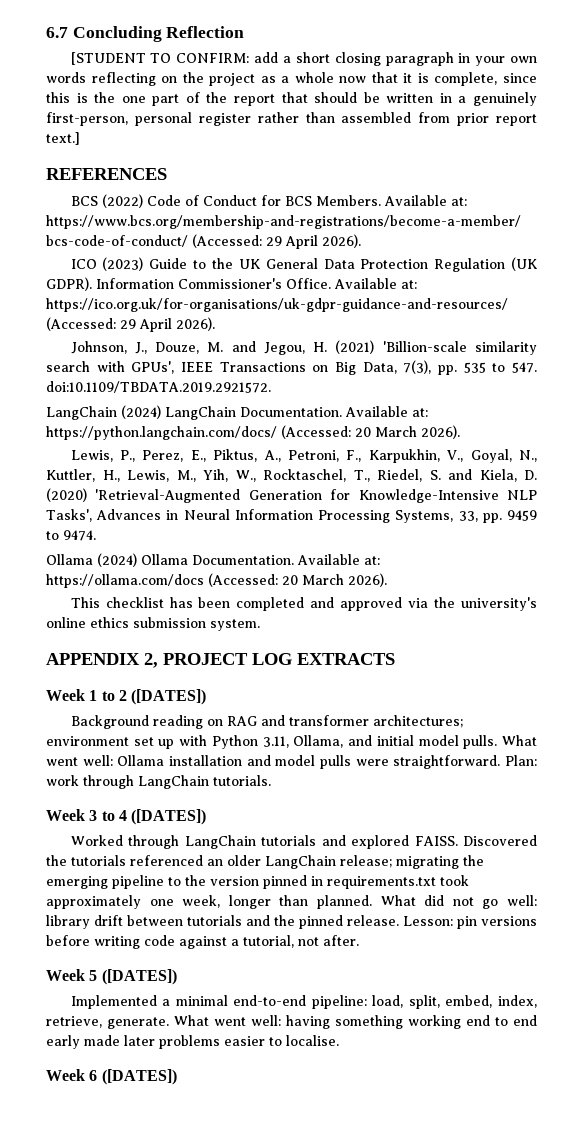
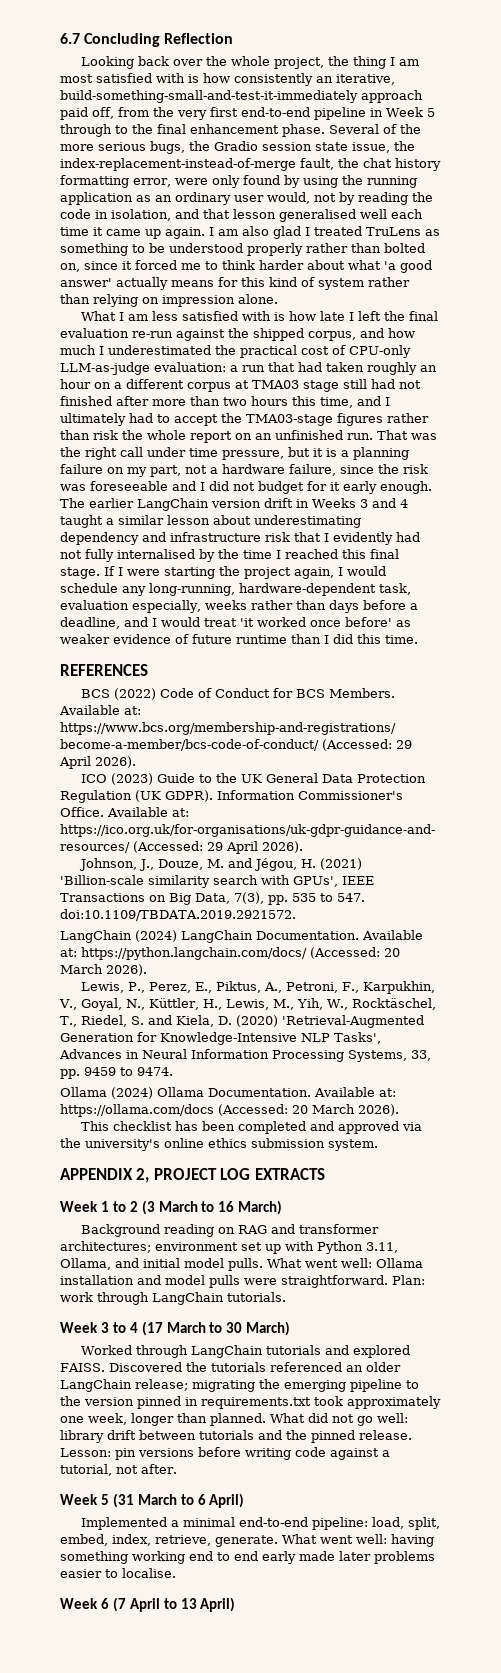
- [STUDENT TO CONFIRM: add a short closing paragraph in your own words reflecting on the project as a whole now that it is complete, since this is the one part of the report that should be written in a genuinely first-person, personal register rather than assembled from prior report text.]
+ Looking back over the whole project, the thing I am most satisfied with is how consistently an iterative, build-something-small-and-test-it-immediately approach paid off, from the very first end-to-end pipeline in Week 5 through to the final enhancement phase. Several of the more serious bugs, the Gradio session state issue, the index-replacement-instead-of-merge fault, the chat history formatting error, were only found by using the running application as an ordinary user would, not by reading the code in isolation, and that lesson generalised well each time it came up again. I am also glad I treated TruLens as something to be understood properly rather than bolted on, since it forced me to think harder about what 'a good answer' actually means for this kind of system rather than relying on impression alone.
+ What I am less satisfied with is how late I left the final evaluation re-run against the shipped corpus, and how much I underestimated the practical cost of CPU-only LLM-as-judge evaluation: a run that had taken roughly an hour on a different corpus at TMA03 stage still had not finished after more than two hours this time, and I ultimately had to accept the TMA03-stage figures rather than risk the whole report on an unfinished run. That was the right call under time pressure, but it is a planning failure on my part, not a hardware failure, since the risk was foreseeable and I did not budget for it early enough. The earlier LangChain version drift in Weeks 3 and 4 taught a similar lesson about underestimating dependency and infrastructure risk that I evidently had not fully internalised by the time I reached this final stage. If I were starting the project again, I would schedule any long-running, hardware-dependent task, evaluation especially, weeks rather than days before a deadline, and I would treat 'it worked once before' as weaker evidence of future runtime than I did this time.
- Johnson, J., Douze, M. and Jegou, H. (2021) 'Billion-scale similarity search with GPUs', IEEE Transactions on Big Data, 7(3), pp. 535 to 547. doi:10.1109/TBDATA.2019.2921572.
+ Johnson, J., Douze, M. and Jégou, H. (2021) 'Billion-scale similarity search with GPUs', IEEE Transactions on Big Data, 7(3), pp. 535 to 547. doi:10.1109/TBDATA.2019.2921572.
- Lewis, P., Perez, E., Piktus, A., Petroni, F., Karpukhin, V., Goyal, N., Kuttler, H., Lewis, M., Yih, W., Rocktaschel, T., Riedel, S. and Kiela, D. (2020) 'Retrieval-Augmented Generation for Knowledge-Intensive NLP Tasks', Advances in Neural Information Processing Systems, 33, pp. 9459 to 9474.
+ Lewis, P., Perez, E., Piktus, A., Petroni, F., Karpukhin, V., Goyal, N., Küttler, H., Lewis, M., Yih, W., Rocktäschel, T., Riedel, S. and Kiela, D. (2020) 'Retrieval-Augmented Generation for Knowledge-Intensive NLP Tasks', Advances in Neural Information Processing Systems, 33, pp. 9459 to 9474.
- Week 1 to 2 ([DATES])
+ Week 1 to 2 (3 March to 16 March)
- Week 3 to 4 ([DATES])
+ Week 3 to 4 (17 March to 30 March)
- Week 5 ([DATES])
+ Week 5 (31 March to 6 April)
- Week 6 ([DATES])
+ Week 6 (7 April to 13 April)

